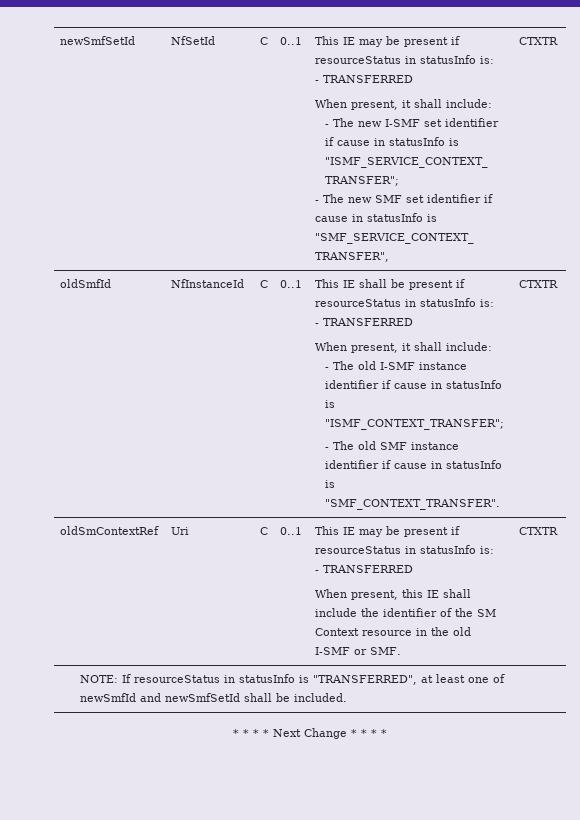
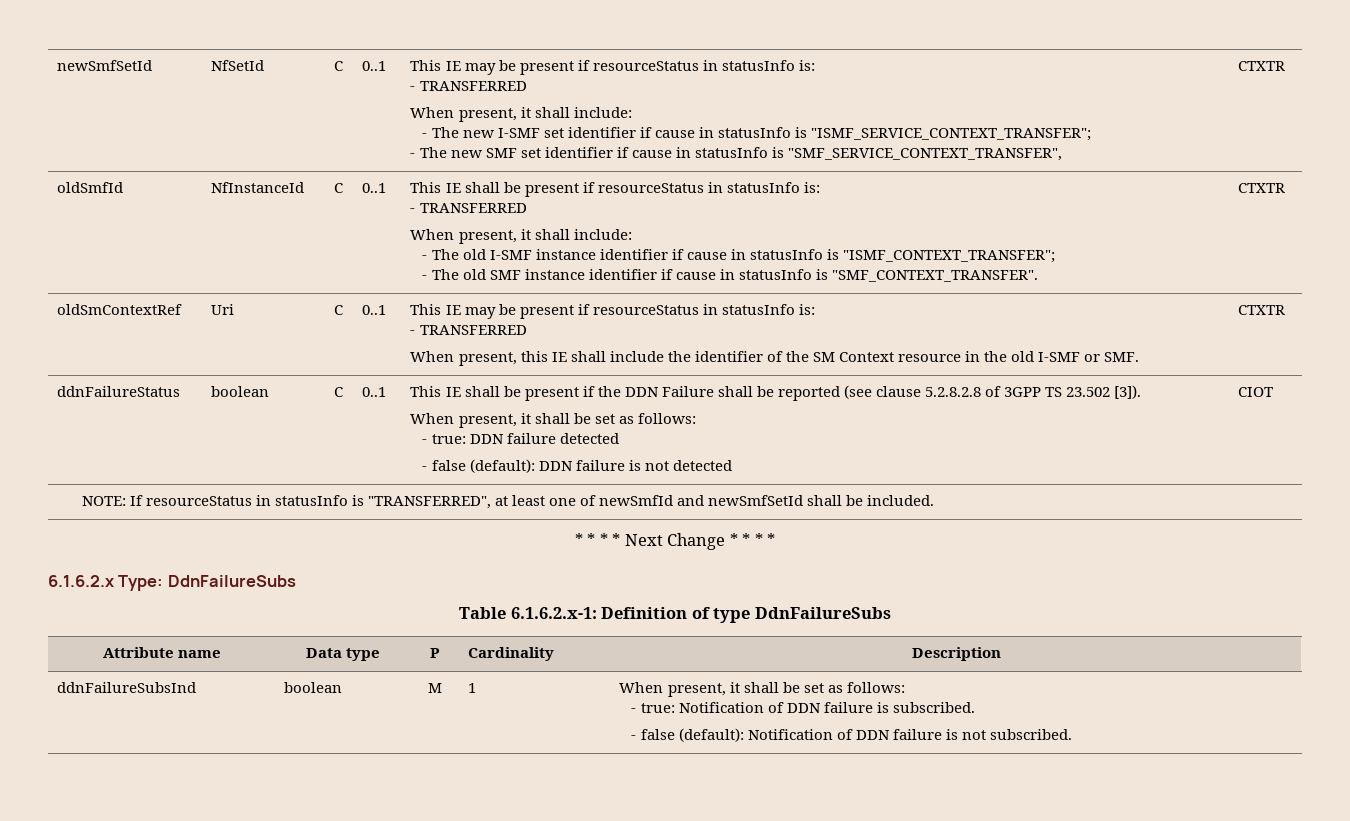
+ ddnFailureStatus | boolean | C | 0..1 | This IE shall be present if the DDN Failure shall be reported (see clause 5.2.8.2.8 of 3GPP TS 23.502 [3]).
+ When present, it shall be set as follows:
+ - true: DDN failure detected
+ - false (default): DDN failure is not detected | CIOT
+ 6.1.6.2.x Type: DdnFailureSubs
+ Table 6.1.6.2.x-1: Definition of type DdnFailureSubs
+ Attribute name | Data type | P | Cardinality | Description
+ ddnFailureSubsInd | boolean | M | 1 | When present, it shall be set as follows:
+ - true: Notification of DDN failure is subscribed.
+ - false (default): Notification of DDN failure is not subscribed.

